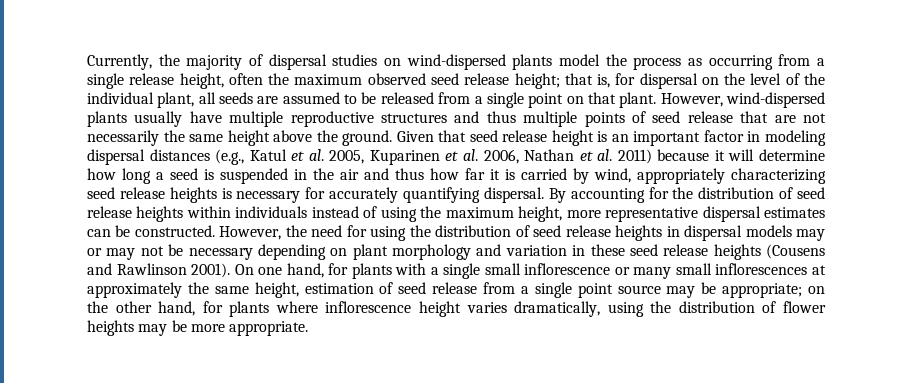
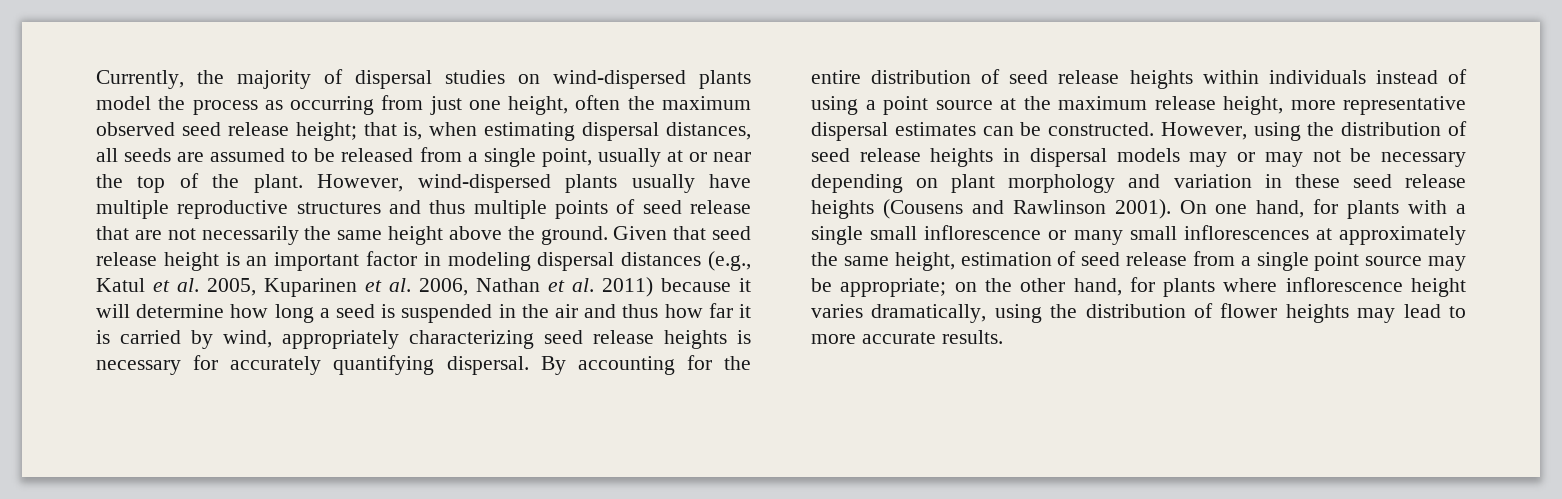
- Currently, the majority of dispersal studies on wind-dispersed plants model the process as occurring from a single release height, often the maximum observed seed release height; that is, for dispersal on the level of the individual plant, all seeds are assumed to be released from a single point on that plant.
+ Currently, the majority of dispersal studies on wind-dispersed plants model the process as occurring from just one height, often the maximum observed seed release height; that is, when estimating dispersal distances, all seeds are assumed to be released from a single point, usually at or near the top of the plant.
- By accounting for the distribution of seed release heights within individuals instead of using the maximum height, more representative dispersal estimates can be constructed.
+ By accounting for the entire distribution of seed release heights within individuals instead of using a point source at the maximum release height, more representative dispersal estimates can be constructed.
- However, the need for using the distribution of seed release heights in dispersal models may or may not be necessary depending on plant morphology and variation in these seed release heights (Cousens and Rawlinson 2001).
+ However, using the distribution of seed release heights in dispersal models may or may not be necessary depending on plant morphology and variation in these seed release heights (Cousens and Rawlinson 2001).
- On one hand, for plants with a single small inflorescence or many small inflorescences at approximately the same height, estimation of seed release from a single point source may be appropriate; on the other hand, for plants where inflorescence height varies dramatically, using the distribution of flower heights may be more appropriate.
+ On one hand, for plants with a single small inflorescence or many small inflorescences at approximately the same height, estimation of seed release from a single point source may be appropriate; on the other hand, for plants where inflorescence height varies dramatically, using the distribution of flower heights may lead to more accurate results.

